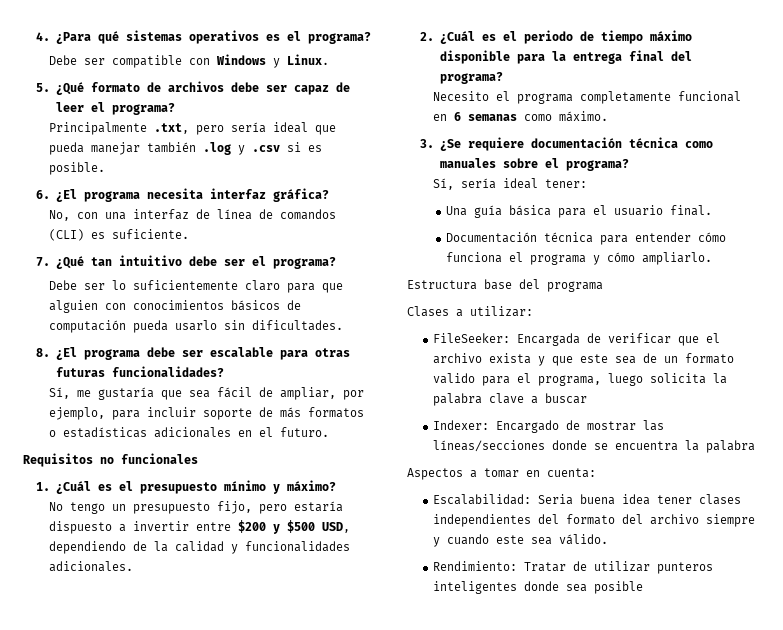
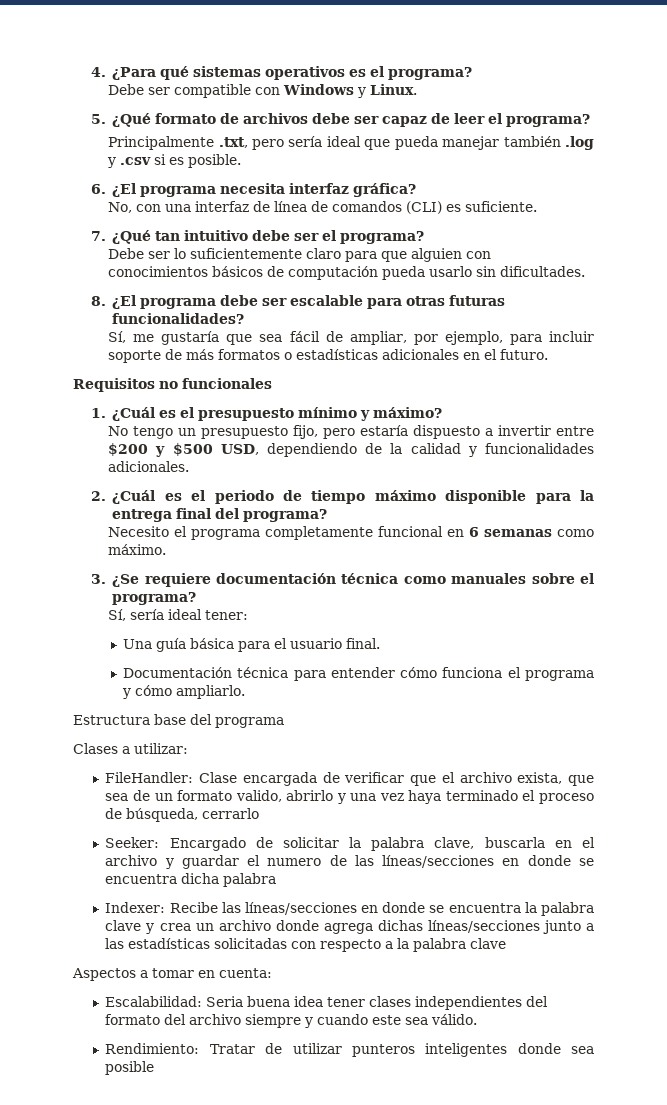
- FileSeeker: Encargada de verificar que el archivo exista y que este sea de un formato valido para el programa, luego solicita la palabra clave a buscar
- Indexer: Encargado de mostrar las líneas/secciones donde se encuentra la palabra
+ FileHandler: Clase encargada de verificar que el archivo exista, que sea de un formato valido, abrirlo y una vez haya terminado el proceso de búsqueda, cerrarlo
+ Seeker: Encargado de solicitar la palabra clave, buscarla en el archivo y guardar el numero de las líneas/secciones en donde se encuentra dicha palabra
+ Indexer: Recibe las líneas/secciones en donde se encuentra la palabra clave y crea un archivo donde agrega dichas líneas/secciones junto a las estadísticas solicitadas con respecto a la palabra clave

